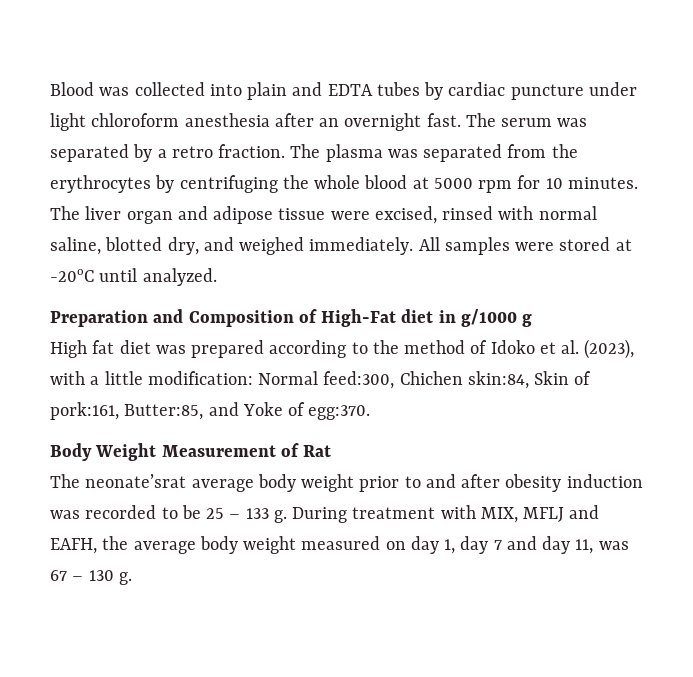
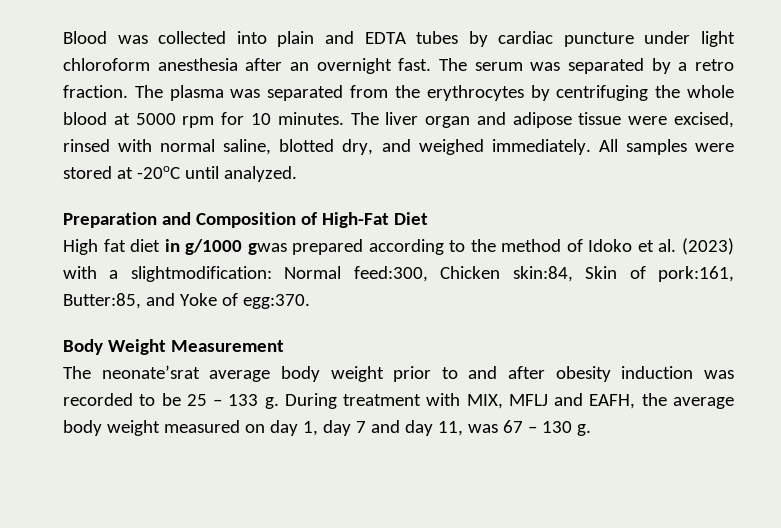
- Preparation and Composition of High-Fat diet in g/1000 g
+ Preparation and Composition of High-Fat Diet
- High fat diet was prepared according to the method of Idoko et al. (2023), with a little modification: Normal feed:300, Chichen skin:84, Skin of pork:161, Butter:85, and Yoke of egg:370.
+ High fat diet in g/1000 gwas prepared according to the method of Idoko et al. (2023) with a slightmodification: Normal feed:300, Chicken skin:84, Skin of pork:161, Butter:85, and Yoke of egg:370.
- Body Weight Measurement of Rat
+ Body Weight Measurement

